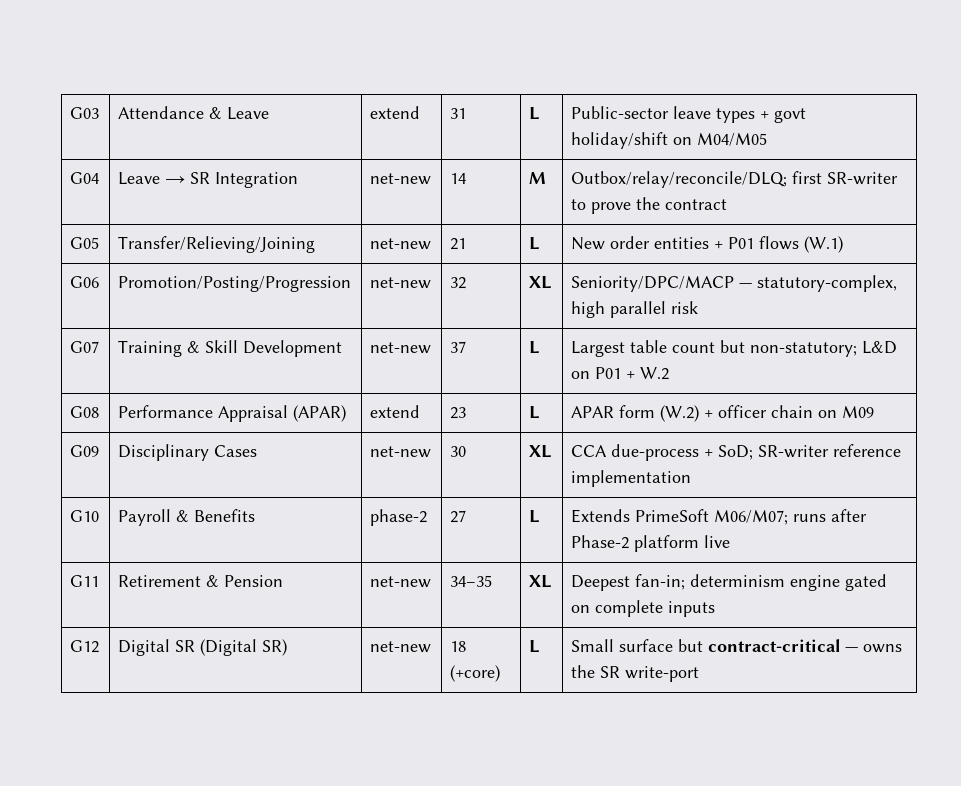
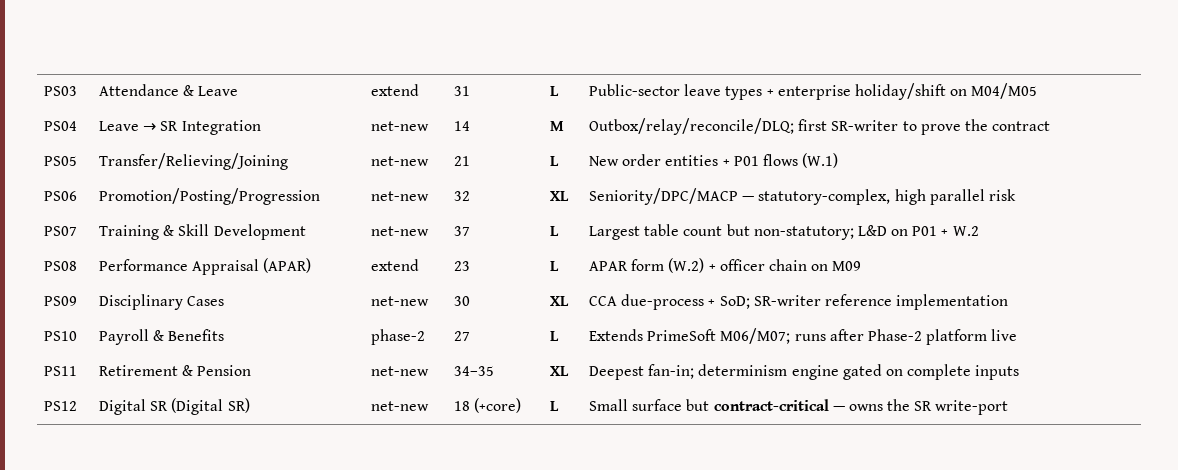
- G03 | Attendance & Leave | extend | 31 | L | Public-sector leave types + govt holiday/shift on M04/M05
+ PS03 | Attendance & Leave | extend | 31 | L | Public-sector leave types + enterprise holiday/shift on M04/M05
- G04 | Leave → SR Integration | net-new | 14 | M | Outbox/relay/reconcile/DLQ; first SR-writer to prove the contract
+ PS04 | Leave → SR Integration | net-new | 14 | M | Outbox/relay/reconcile/DLQ; first SR-writer to prove the contract
- G05 | Transfer/Relieving/Joining | net-new | 21 | L | New order entities + P01 flows (W.1)
+ PS05 | Transfer/Relieving/Joining | net-new | 21 | L | New order entities + P01 flows (W.1)
- G06 | Promotion/Posting/Progression | net-new | 32 | XL | Seniority/DPC/MACP — statutory-complex, high parallel risk
+ PS06 | Promotion/Posting/Progression | net-new | 32 | XL | Seniority/DPC/MACP — statutory-complex, high parallel risk
- G07 | Training & Skill Development | net-new | 37 | L | Largest table count but non-statutory; L&D on P01 + W.2
+ PS07 | Training & Skill Development | net-new | 37 | L | Largest table count but non-statutory; L&D on P01 + W.2
- G08 | Performance Appraisal (APAR) | extend | 23 | L | APAR form (W.2) + officer chain on M09
+ PS08 | Performance Appraisal (APAR) | extend | 23 | L | APAR form (W.2) + officer chain on M09
- G09 | Disciplinary Cases | net-new | 30 | XL | CCA due-process + SoD; SR-writer reference implementation
+ PS09 | Disciplinary Cases | net-new | 30 | XL | CCA due-process + SoD; SR-writer reference implementation
- G10 | Payroll & Benefits | phase-2 | 27 | L | Extends PrimeSoft M06/M07; runs after Phase-2 platform live
+ PS10 | Payroll & Benefits | phase-2 | 27 | L | Extends PrimeSoft M06/M07; runs after Phase-2 platform live
- G11 | Retirement & Pension | net-new | 34–35 | XL | Deepest fan-in; determinism engine gated on complete inputs
+ PS11 | Retirement & Pension | net-new | 34–35 | XL | Deepest fan-in; determinism engine gated on complete inputs
- G12 | Digital SR (Digital SR) | net-new | 18 (+core) | L | Small surface but contract-critical — owns the SR write-port
+ PS12 | Digital SR (Digital SR) | net-new | 18 (+core) | L | Small surface but contract-critical — owns the SR write-port

